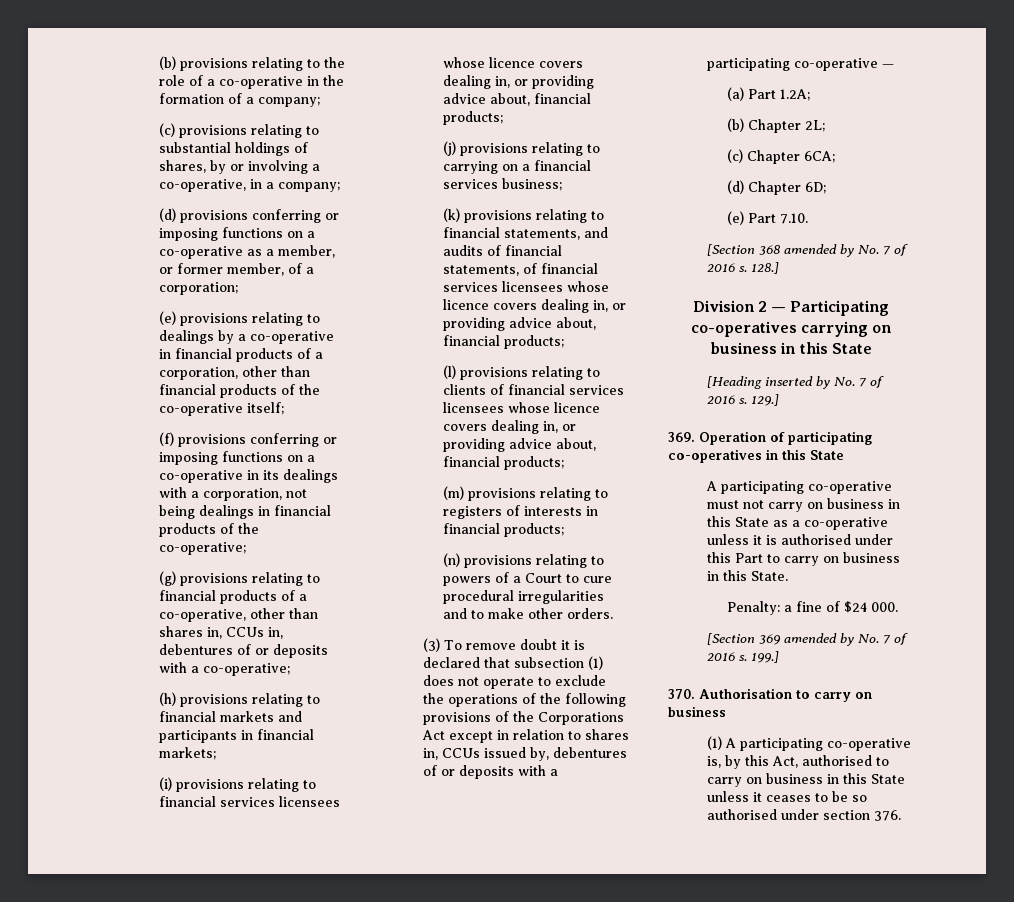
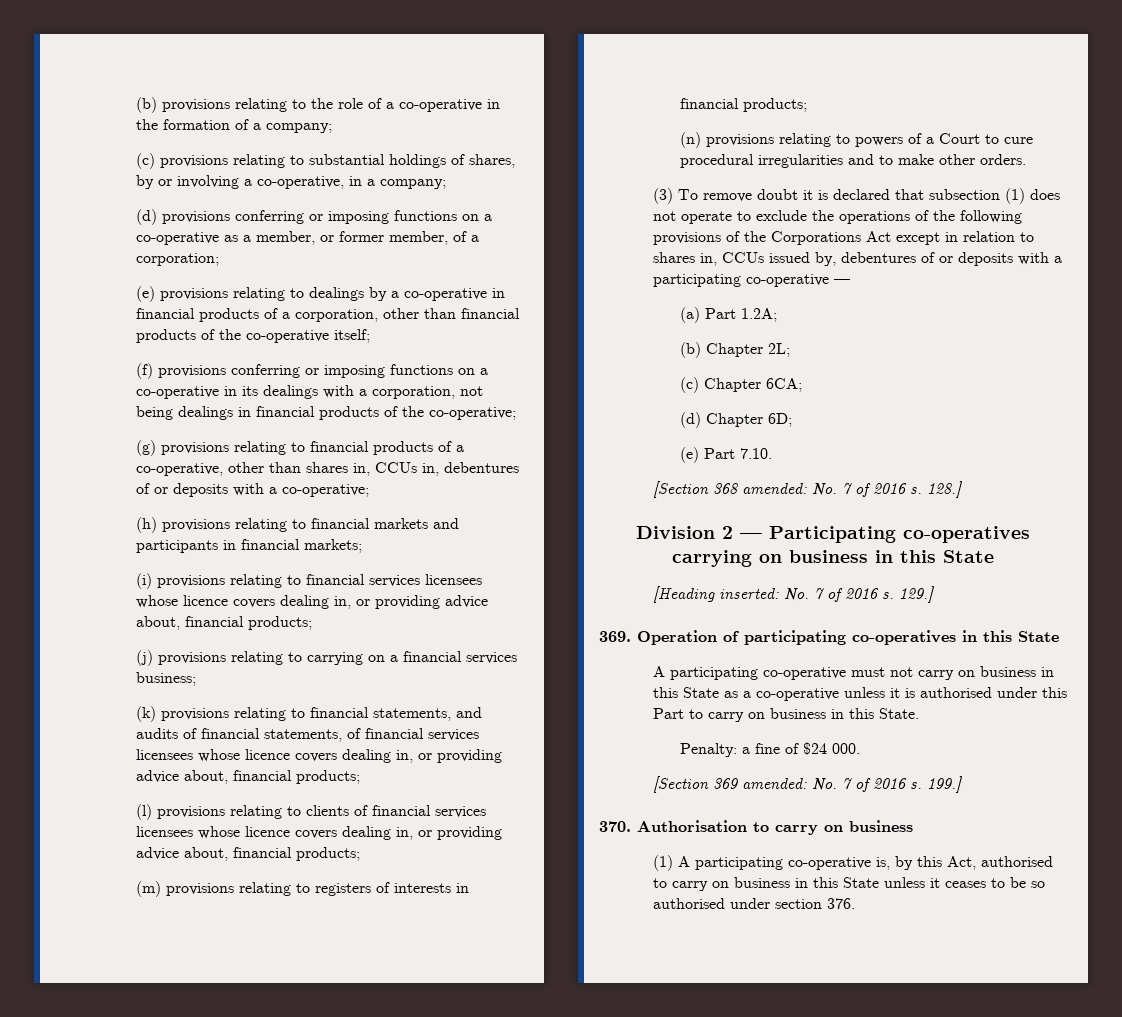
- [Section 368 amended by No. 7 of 2016 s.
+ [Section 368 amended: No. 7 of 2016 s.
- [Heading inserted by No. 7 of 2016 s.
+ [Heading inserted: No. 7 of 2016 s.
- [Section 369 amended by No. 7 of 2016 s.
+ [Section 369 amended: No. 7 of 2016 s.

